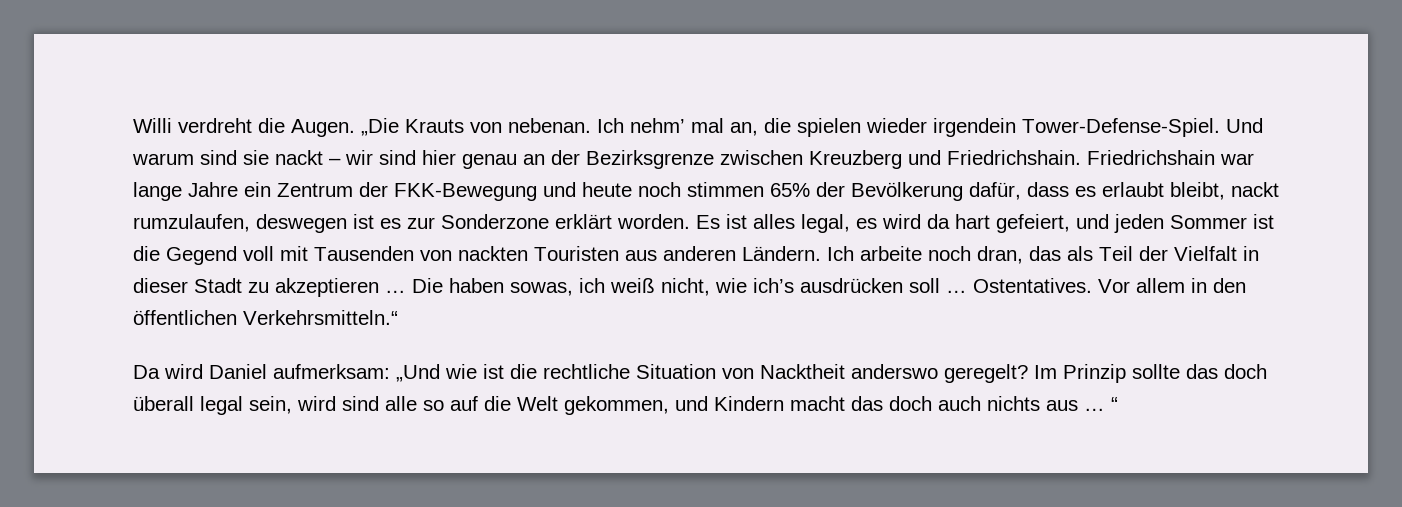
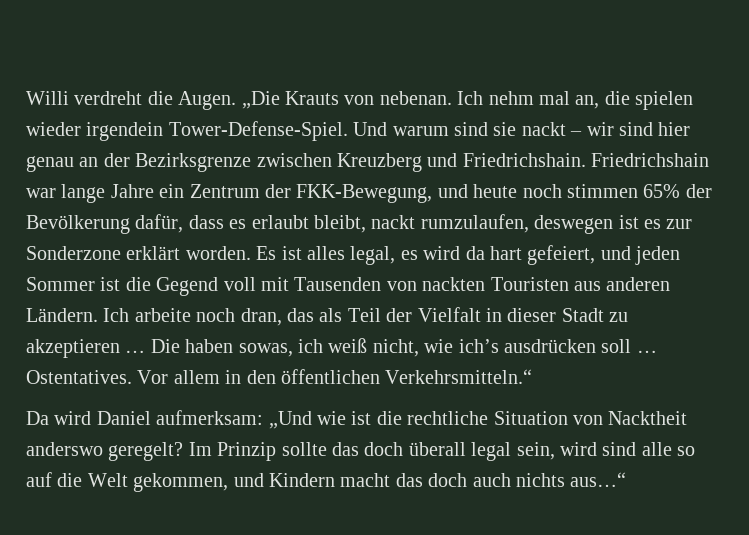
- Ich nehm’ mal an, die spielen wieder irgendein Tower-Defense-Spiel.
+ Ich nehm mal an, die spielen wieder irgendein Tower-Defense-Spiel.
- Friedrichshain war lange Jahre ein Zentrum der FKK-Bewegung und heute noch stimmen 65% der Bevölkerung dafür, dass es erlaubt bleibt, nackt rumzulaufen, deswegen ist es zur Sonderzone erklärt worden.
+ Friedrichshain war lange Jahre ein Zentrum der FKK-Bewegung, und heute noch stimmen 65% der Bevölkerung dafür, dass es erlaubt bleibt, nackt rumzulaufen, deswegen ist es zur Sonderzone erklärt worden.
- Im Prinzip sollte das doch überall legal sein, wird sind alle so auf die Welt gekommen, und Kindern macht das doch auch nichts aus … “
+ Im Prinzip sollte das doch überall legal sein, wird sind alle so auf die Welt gekommen, und Kindern macht das doch auch nichts aus…“

